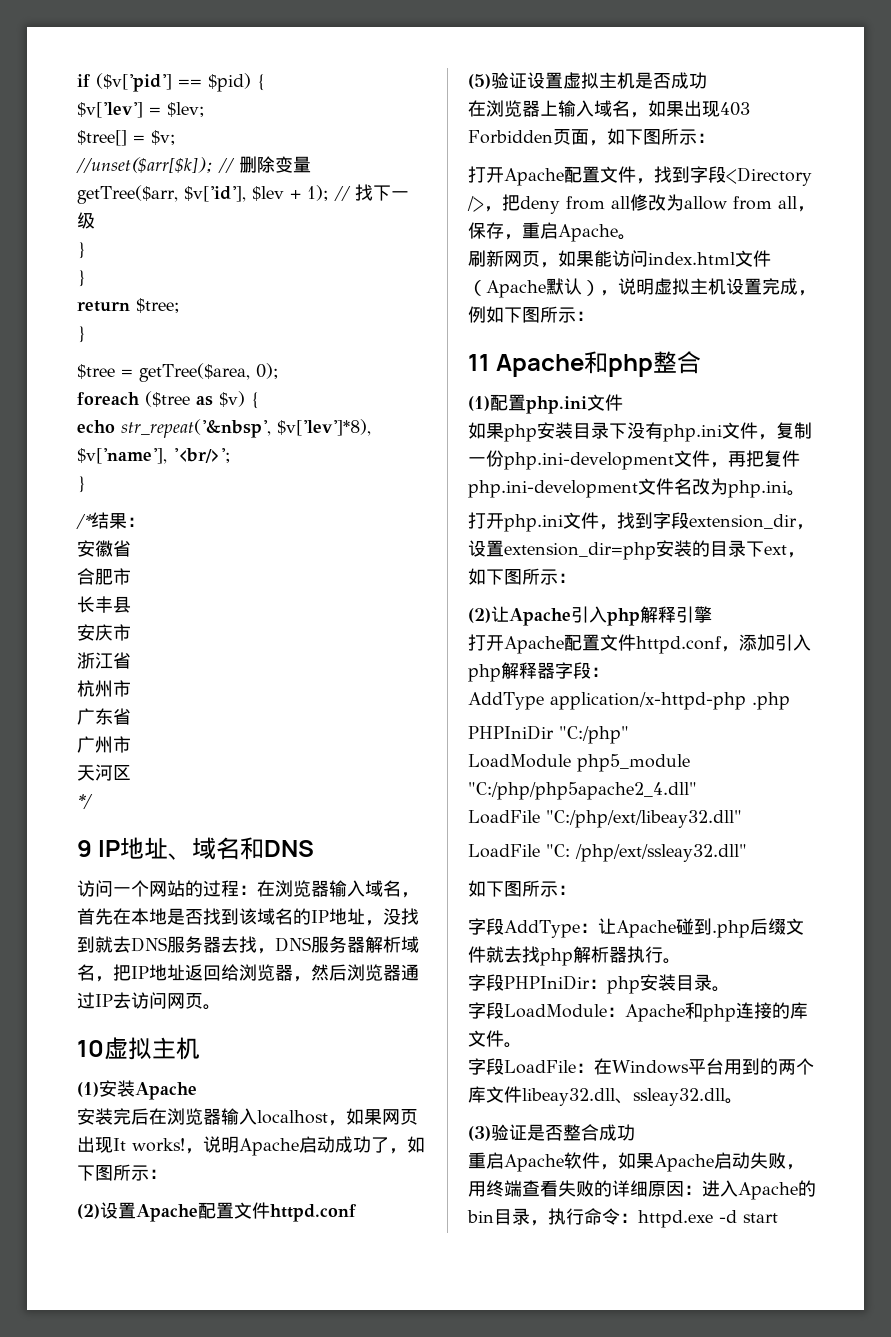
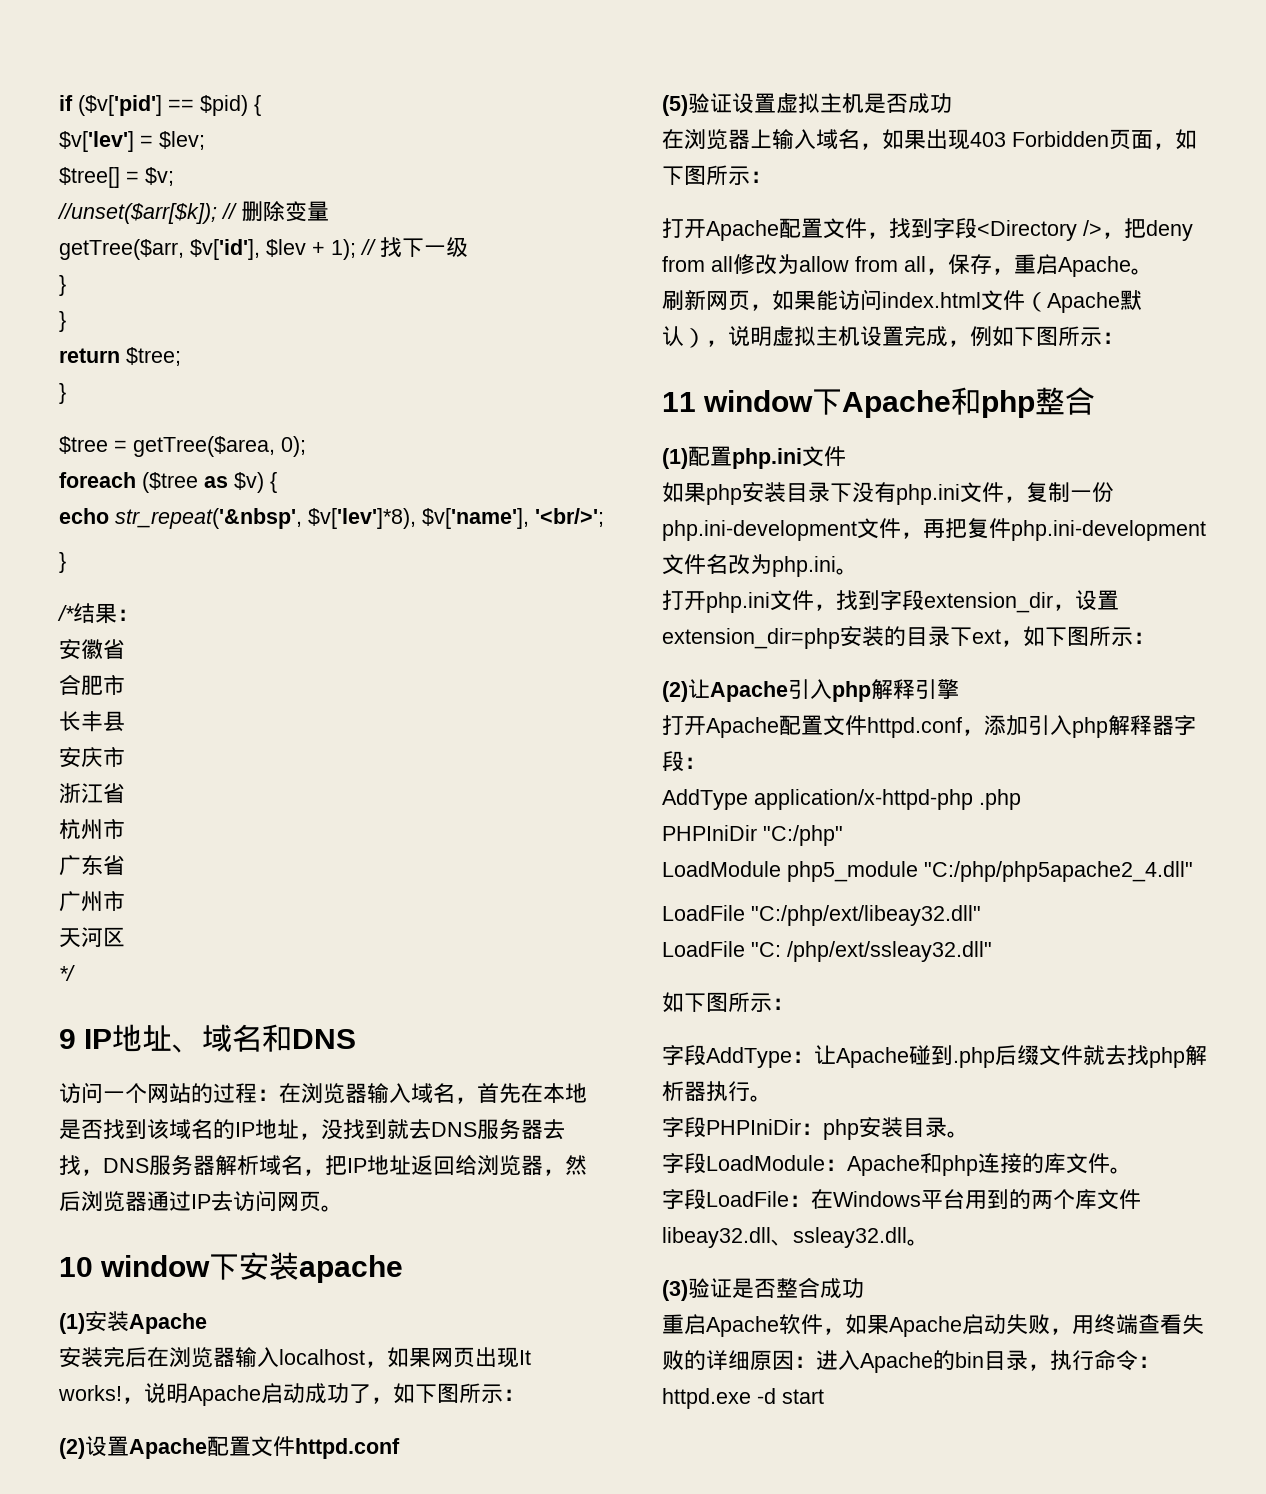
- 10虚拟主机
+ 10 window下安装apache
- 11 Apache和php整合
+ 11 window下Apache和php整合

